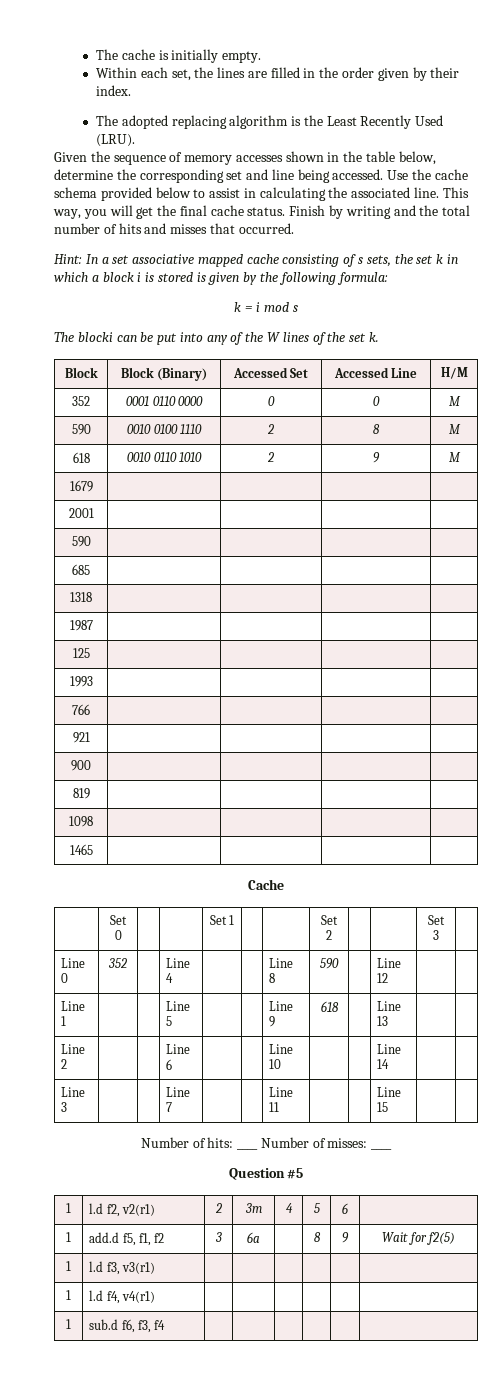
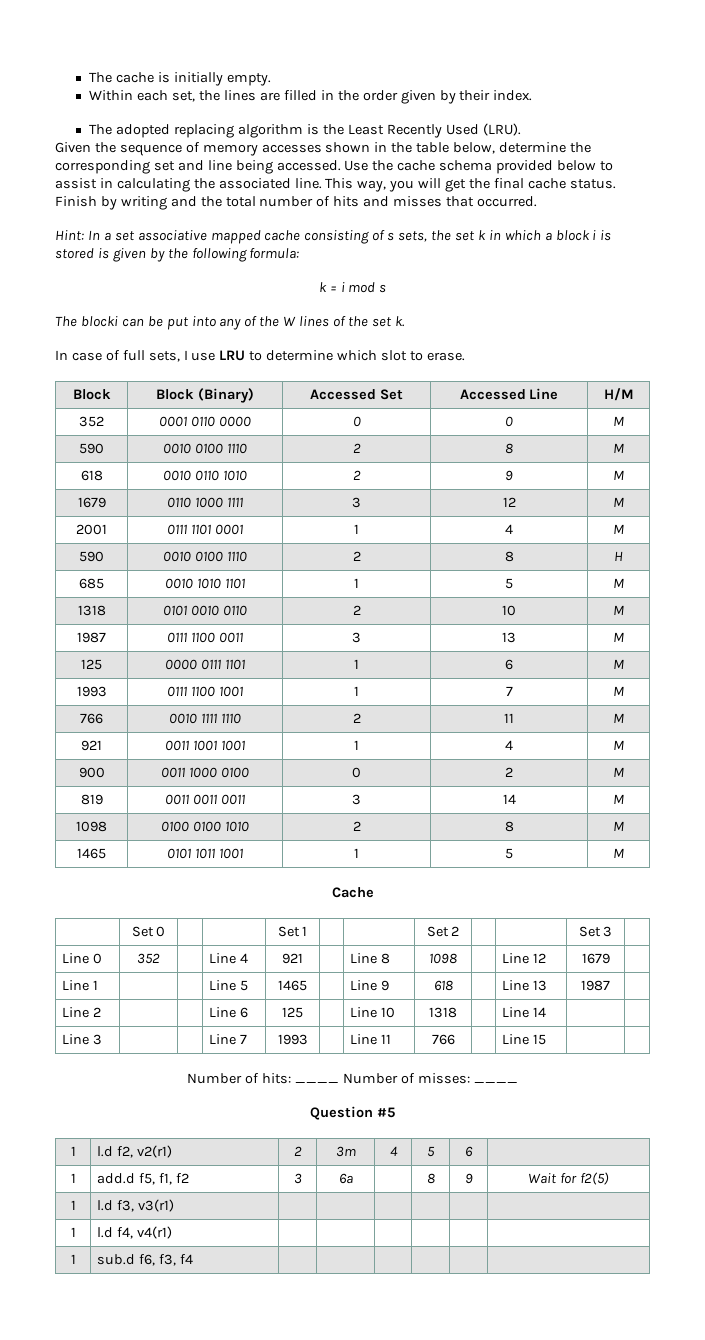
+ In case of full sets, I use LRU to determine which slot to erase.
- 1679 | | | |
- 2001 | | | |
- 590 | | | |
- 685 | | | |
- 1318 | | | |
- 1987 | | | |
- 125 | | | |
- 1993 | | | |
- 766 | | | |
- 921 | | | |
- 900 | | | |
- 819 | | | |
- 1098 | | | |
- 1465 | | | |
+ 1679 | 0110 1000 1111 | 3 | 12 | M
+ 2001 | 0111 1101 0001 | 1 | 4 | M
+ 590 | 0010 0100 1110 | 2 | 8 | H
+ 685 | 0010 1010 1101 | 1 | 5 | M
+ 1318 | 0101 0010 0110 | 2 | 10 | M
+ 1987 | 0111 1100 0011 | 3 | 13 | M
+ 125 | 0000 0111 1101 | 1 | 6 | M
+ 1993 | 0111 1100 1001 | 1 | 7 | M
+ 766 | 0010 1111 1110 | 2 | 11 | M
+ 921 | 0011 1001 1001 | 1 | 4 | M
+ 900 | 0011 1000 0100 | 0 | 2 | M
+ 819 | 0011 0011 0011 | 3 | 14 | M
+ 1098 | 0100 0100 1010 | 2 | 8 | M
+ 1465 | 0101 1011 1001 | 1 | 5 | M
- Line 0 | 352 | | Line 4 | | | Line 8 | 590 | | Line 12 | |
+ Line 0 | 352 | | Line 4 | 921 | | Line 8 | 1098 | | Line 12 | 1679 |
- Line 1 | | | Line 5 | | | Line 9 | 618 | | Line 13 | |
+ Line 1 | | | Line 5 | 1465 | | Line 9 | 618 | | Line 13 | 1987 |
- Line 2 | | | Line 6 | | | Line 10 | | | Line 14 | |
+ Line 2 | | | Line 6 | 125 | | Line 10 | 1318 | | Line 14 | |
- Line 3 | | | Line 7 | | | Line 11 | | | Line 15 | |
+ Line 3 | | | Line 7 | 1993 | | Line 11 | 766 | | Line 15 | |

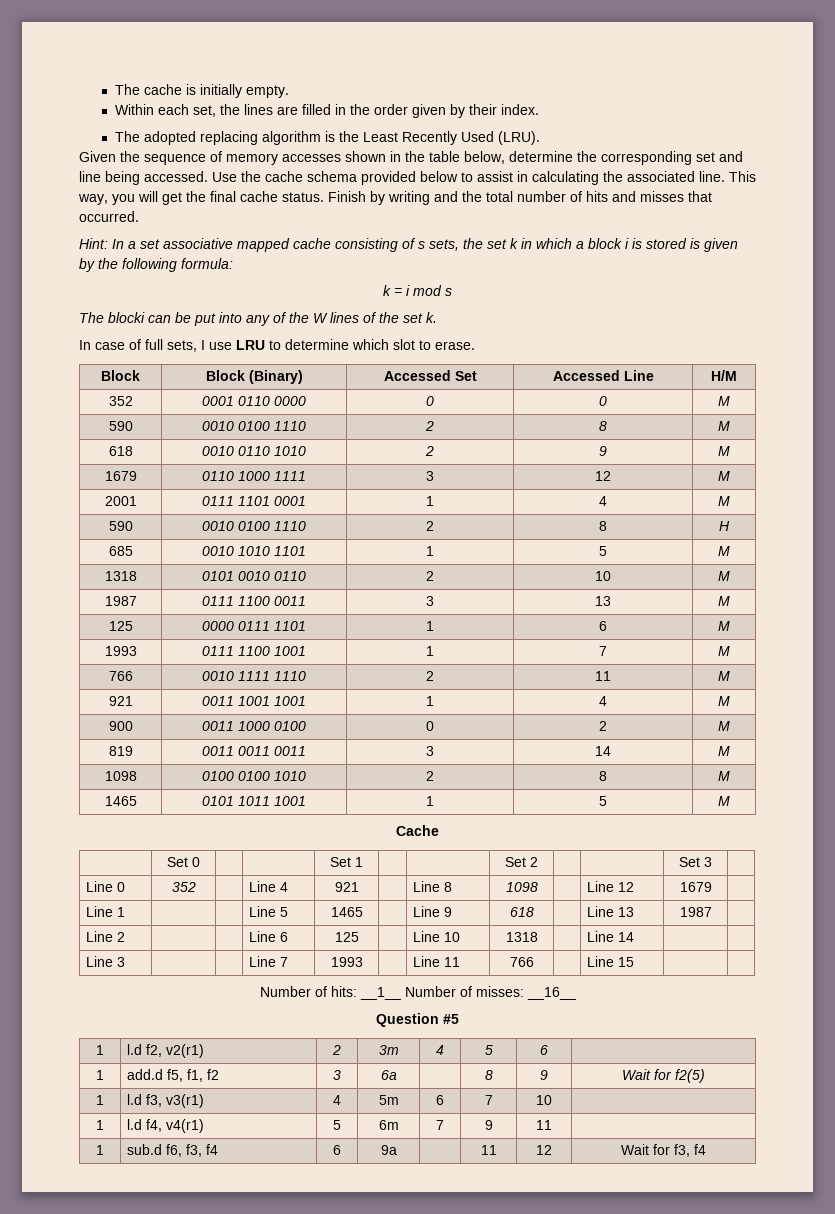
- Number of hits: ____ Number of misses: ____
+ Number of hits: __1__ Number of misses: __16__
- 1 | l.d f3, v3(r1) | | | | | |
+ 1 | l.d f3, v3(r1) | 4 | 5m | 6 | 7 | 10 |
- 1 | l.d f4, v4(r1) | | | | | |
+ 1 | l.d f4, v4(r1) | 5 | 6m | 7 | 9 | 11 |
- 1 | sub.d f6, f3, f4 | | | | | |
+ 1 | sub.d f6, f3, f4 | 6 | 9a | | 11 | 12 | Wait for f3, f4

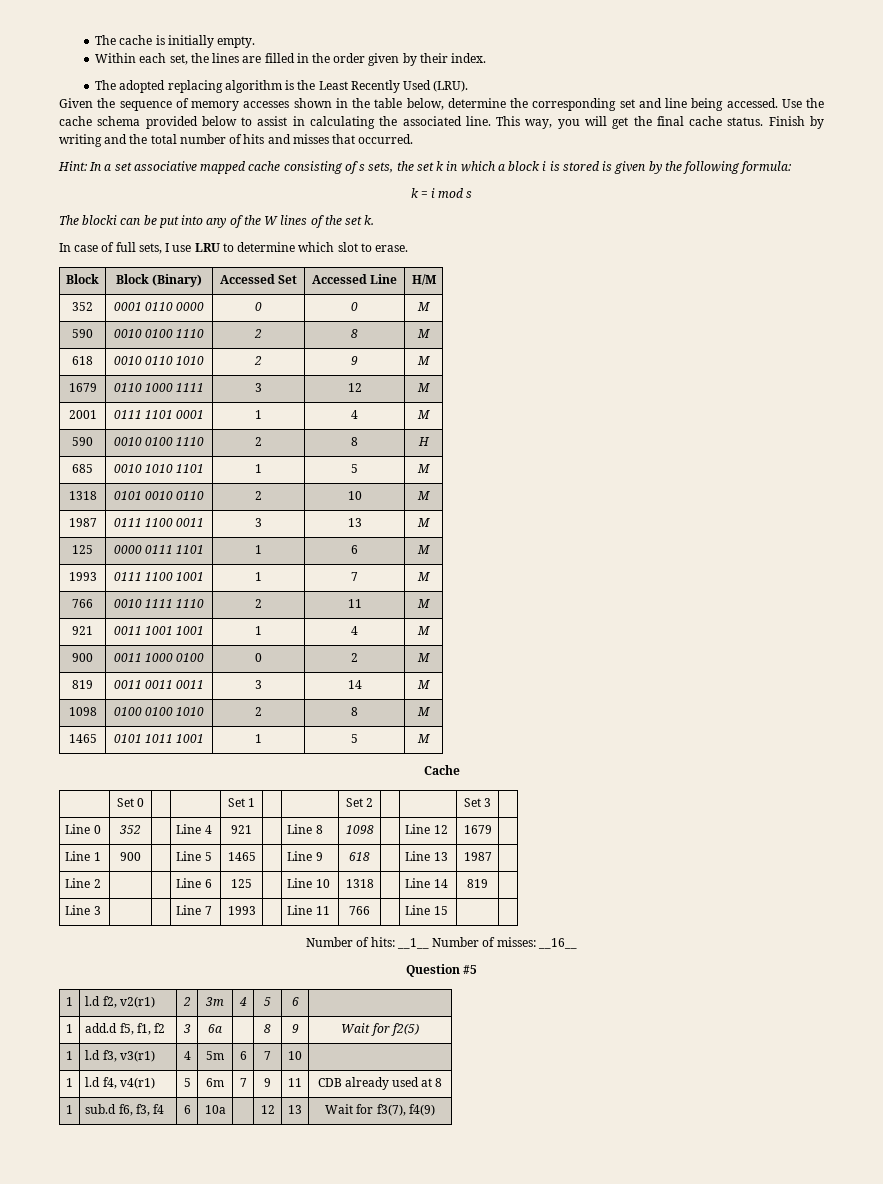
- Line 1 | | | Line 5 | 1465 | | Line 9 | 618 | | Line 13 | 1987 |
+ Line 1 | 900 | | Line 5 | 1465 | | Line 9 | 618 | | Line 13 | 1987 |
- Line 2 | | | Line 6 | 125 | | Line 10 | 1318 | | Line 14 | |
+ Line 2 | | | Line 6 | 125 | | Line 10 | 1318 | | Line 14 | 819 |
- 1 | l.d f4, v4(r1) | 5 | 6m | 7 | 9 | 11 |
+ 1 | l.d f4, v4(r1) | 5 | 6m | 7 | 9 | 11 | CDB already used at 8
- 1 | sub.d f6, f3, f4 | 6 | 9a | | 11 | 12 | Wait for f3, f4
+ 1 | sub.d f6, f3, f4 | 6 | 10a | | 12 | 13 | Wait for f3(7), f4(9)

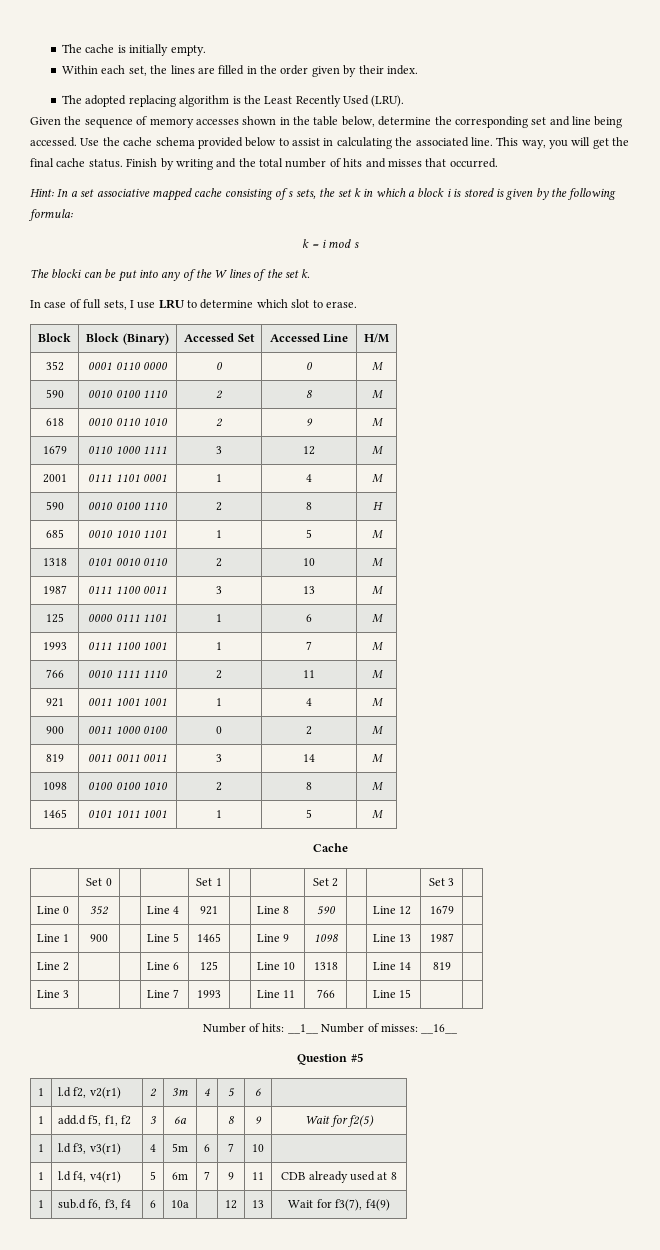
- Line 0 | 352 | | Line 4 | 921 | | Line 8 | 1098 | | Line 12 | 1679 |
+ Line 0 | 352 | | Line 4 | 921 | | Line 8 | 590 | | Line 12 | 1679 |
- Line 1 | 900 | | Line 5 | 1465 | | Line 9 | 618 | | Line 13 | 1987 |
+ Line 1 | 900 | | Line 5 | 1465 | | Line 9 | 1098 | | Line 13 | 1987 |

